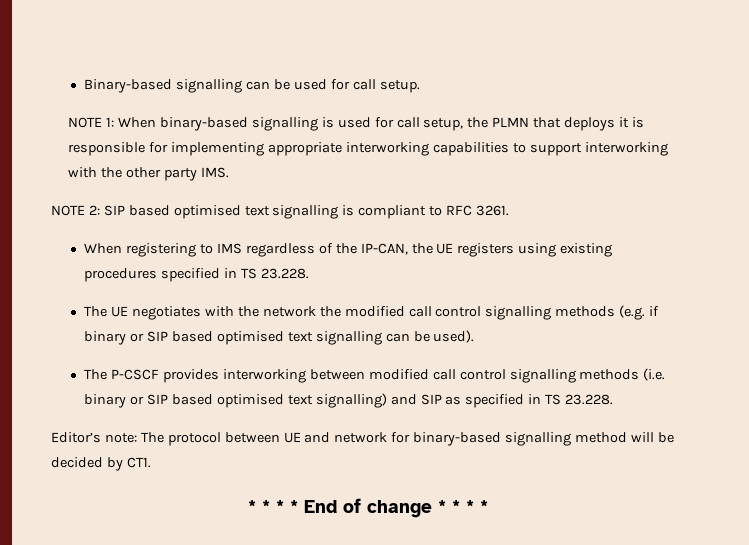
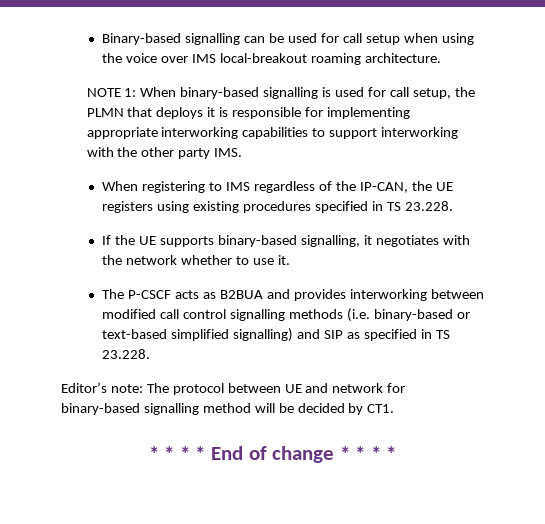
- Binary-based signalling can be used for call setup.
+ Binary-based signalling can be used for call setup when using the voice over IMS local-breakout roaming architecture.
- NOTE 2: SIP based optimised text signalling is compliant to RFC 3261.
- The UE negotiates with the network the modified call control signalling methods (e.g. if binary or SIP based optimised text signalling can be used).
- The P-CSCF provides interworking between modified call control signalling methods (i.e. binary or SIP based optimised text signalling) and SIP as specified in TS 23.228.
+ If the UE supports binary-based signalling, it negotiates with the network whether to use it.
+ The P-CSCF acts as B2BUA and provides interworking between modified call control signalling methods (i.e. binary-based or text-based simplified signalling) and SIP as specified in TS 23.228.

